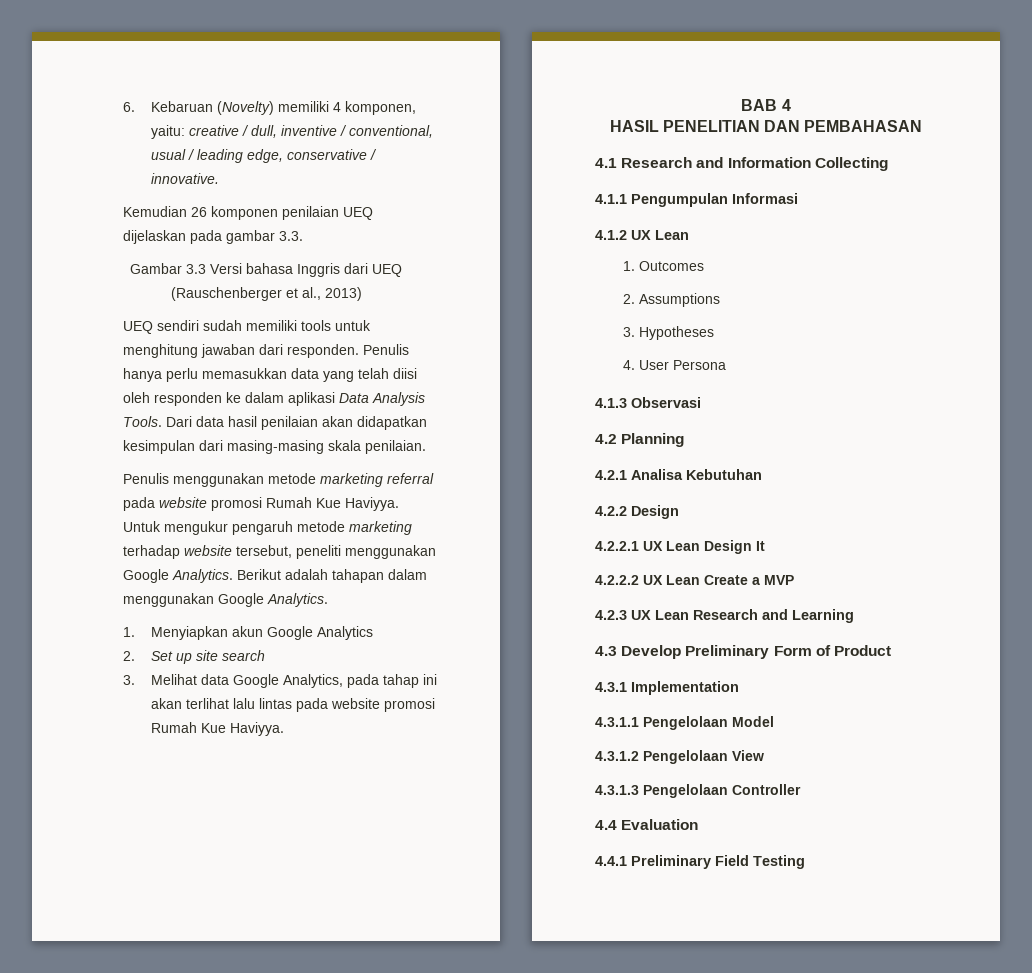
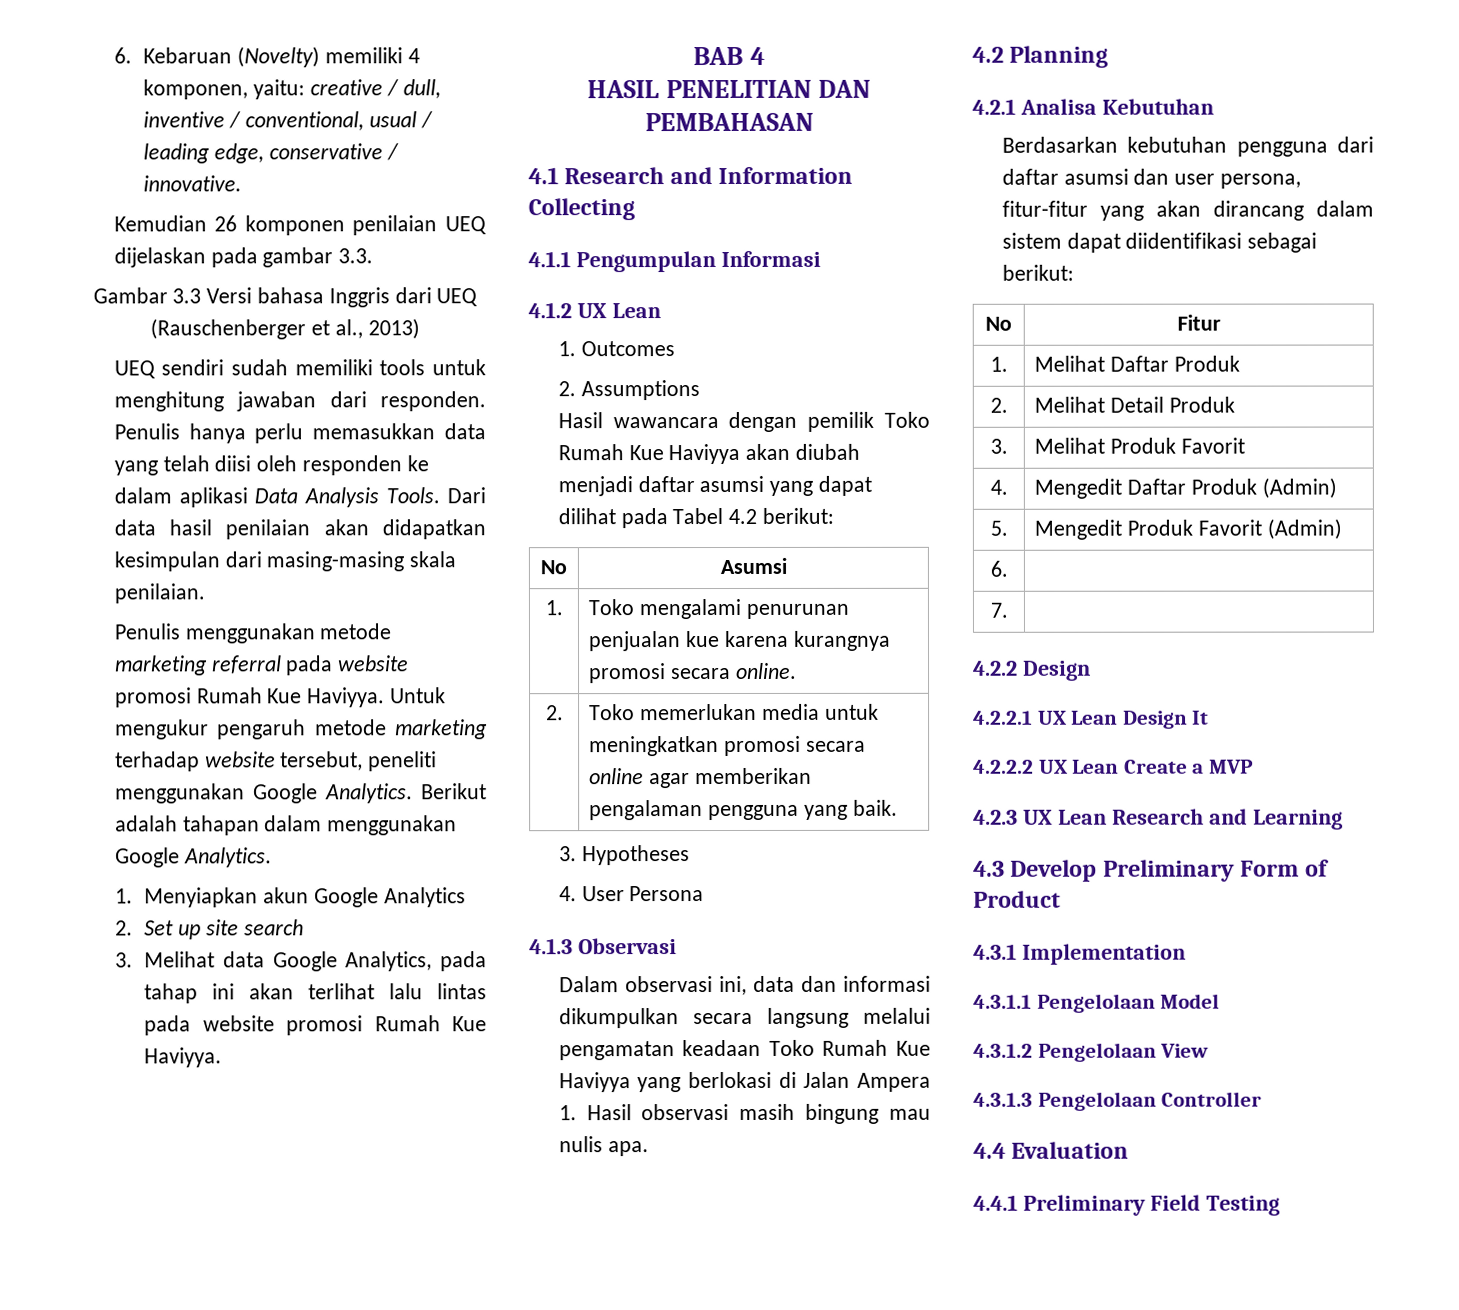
+ Hasil wawancara dengan pemilik Toko Rumah Kue Haviyya akan diubah menjadi daftar asumsi yang dapat dilihat pada Tabel 4.2 berikut:
+ No | Asumsi
+ 1. | Toko mengalami penurunan penjualan kue karena kurangnya promosi secara online.
+ 2. | Toko memerlukan media untuk meningkatkan promosi secara online agar memberikan pengalaman pengguna yang baik.
+ Dalam observasi ini, data dan informasi dikumpulkan secara langsung melalui pengamatan keadaan Toko Rumah Kue Haviyya yang berlokasi di Jalan Ampera 1. Hasil observasi masih bingung mau nulis apa.
+ Berdasarkan kebutuhan pengguna dari daftar asumsi dan user persona, fitur-fitur yang akan dirancang dalam sistem dapat diidentifikasi sebagai berikut:
+ No | Fitur
+ 1. | Melihat Daftar Produk
+ 2. | Melihat Detail Produk
+ 3. | Melihat Produk Favorit
+ 4. | Mengedit Daftar Produk (Admin)
+ 5. | Mengedit Produk Favorit (Admin)
+ 6. |
+ 7. |

